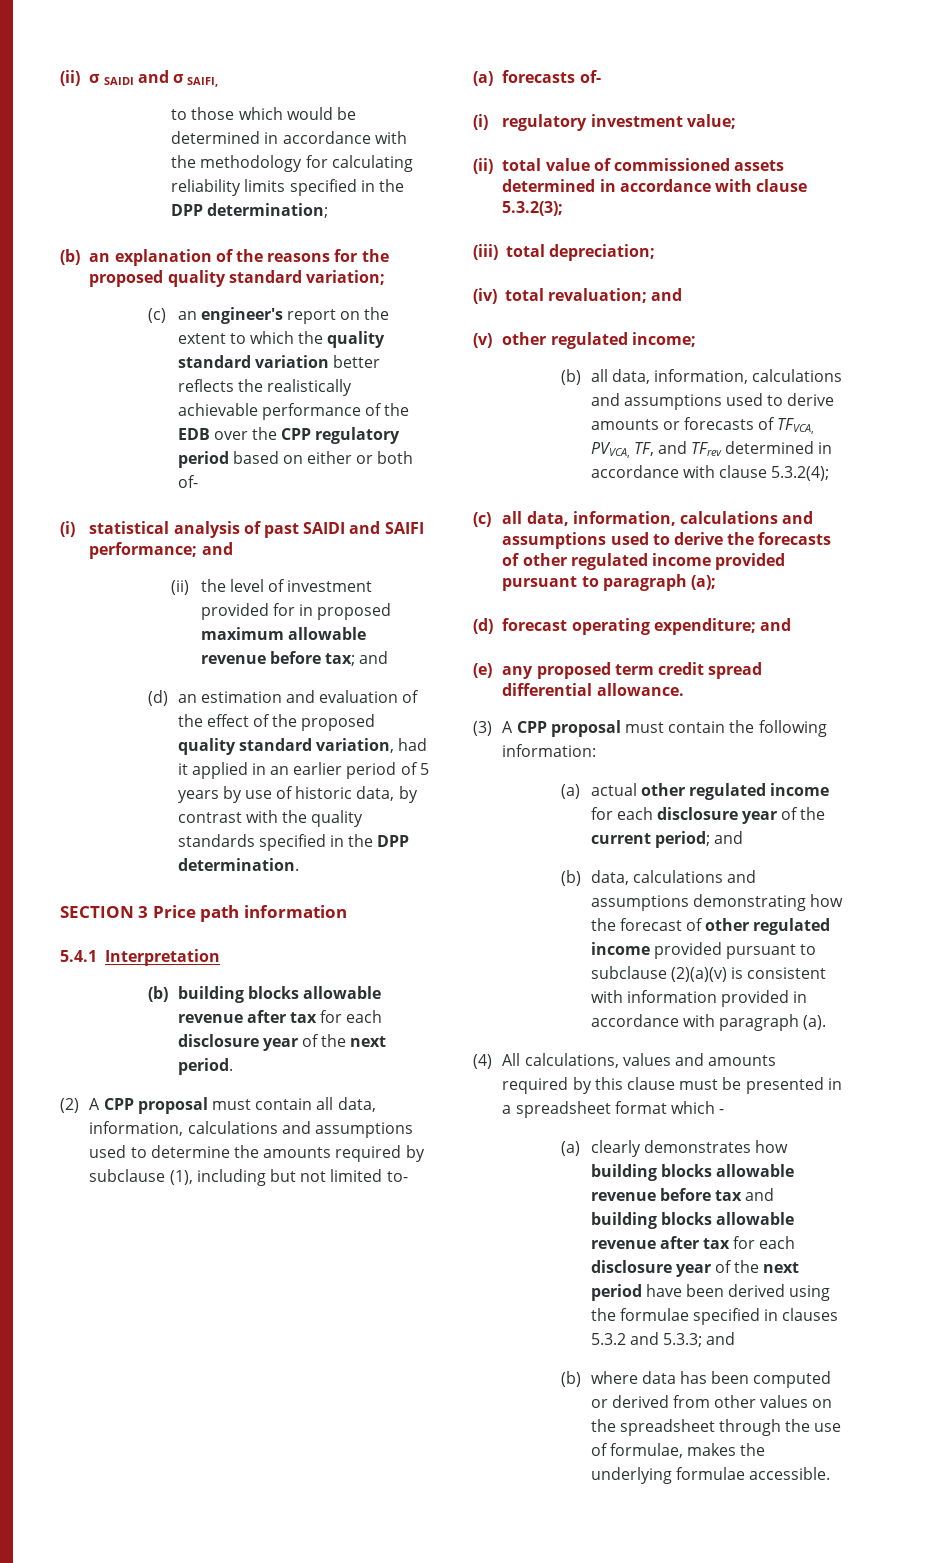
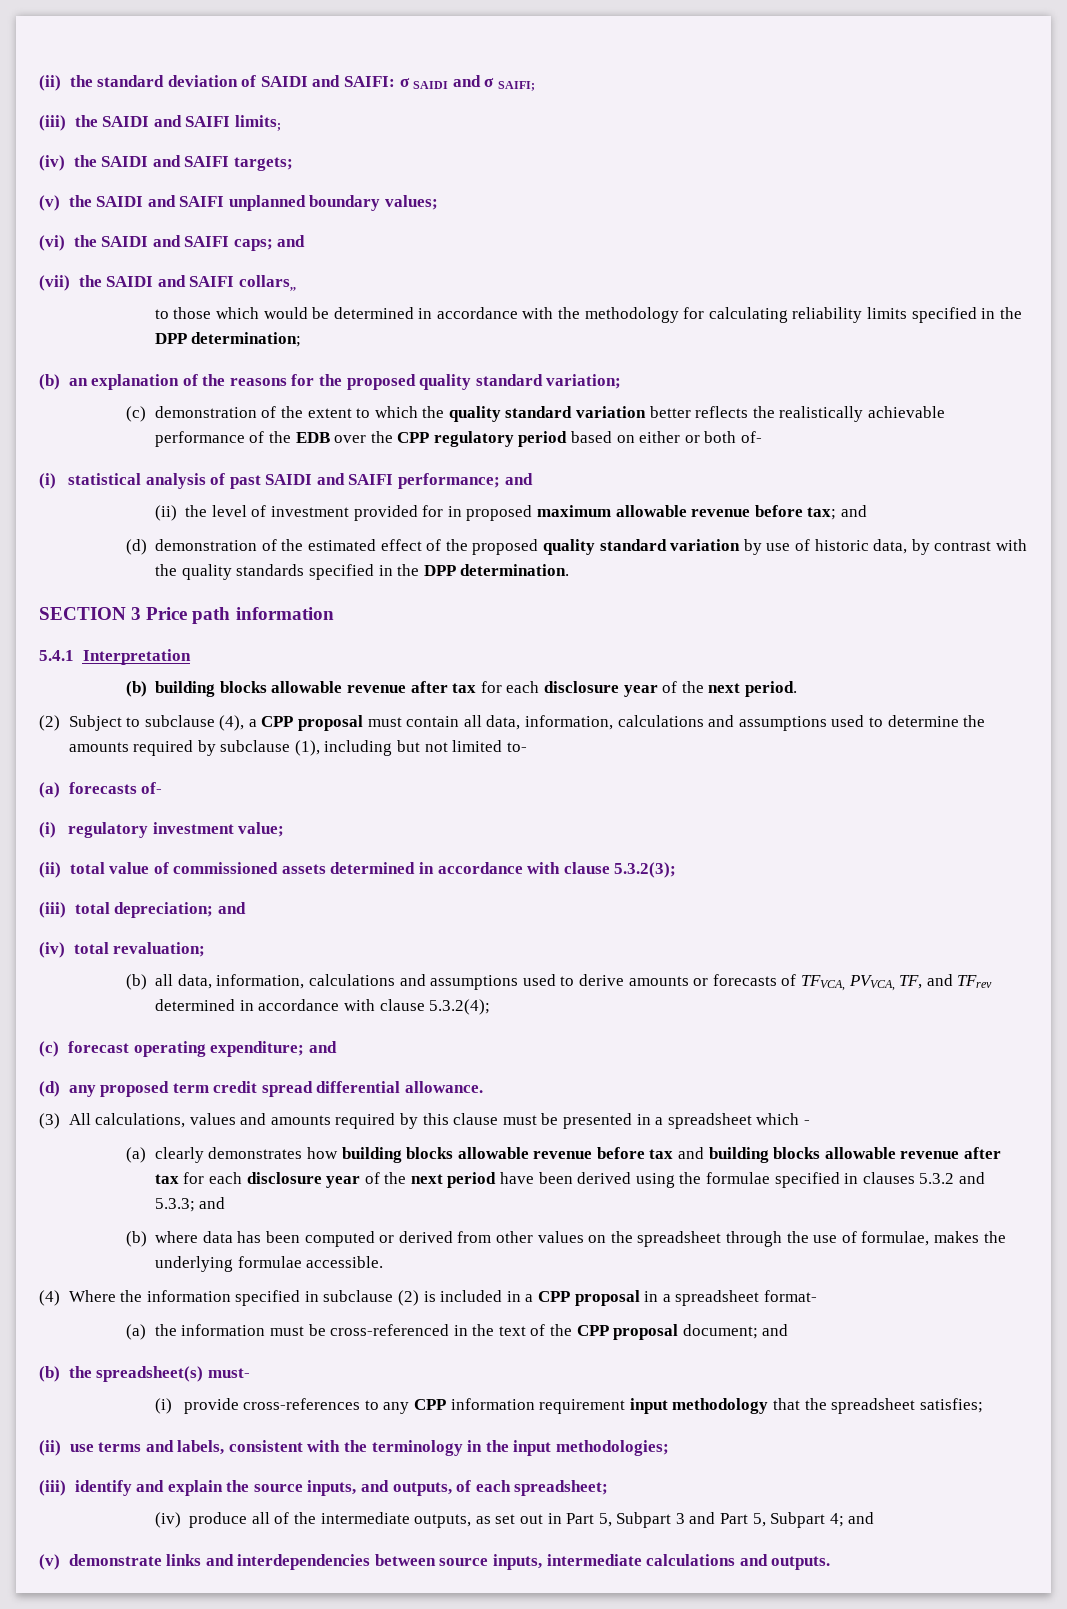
- (ii) σ SAIDI and σ SAIFI,
+ (ii) the standard deviation of SAIDI and SAIFI: σ SAIDI and σ SAIFI;
+ (iii) the SAIDI and SAIFI limits;
+ (iv) the SAIDI and SAIFI targets;
+ (v) the SAIDI and SAIFI unplanned boundary values;
+ (vi) the SAIDI and SAIFI caps; and
+ (vii) the SAIDI and SAIFI collars,,
- (c) an engineer's report on the extent to which the quality standard variation better reflects the realistically achievable performance of the EDB over the CPP regulatory period based on either or both of-
+ (c) demonstration of the extent to which the quality standard variation better reflects the realistically achievable performance of the EDB over the CPP regulatory period based on either or both of-
- (d) an estimation and evaluation of the effect of the proposed quality standard variation, had it applied in an earlier period of 5 years by use of historic data, by contrast with the quality standards specified in the DPP determination.
+ (d) demonstration of the estimated effect of the proposed quality standard variation by use of historic data, by contrast with the quality standards specified in the DPP determination.
- (2) A CPP proposal must contain all data, information, calculations and assumptions used to determine the amounts required by subclause (1), including but not limited to-
+ (2) Subject to subclause (4), a CPP proposal must contain all data, information, calculations and assumptions used to determine the amounts required by subclause (1), including but not limited to-
- (iii) total depreciation;
+ (iii) total depreciation; and
- (iv) total revaluation; and
- (v) other regulated income;
+ (iv) total revaluation;
- (c) all data, information, calculations and assumptions used to derive the forecasts of other regulated income provided pursuant to paragraph (a);
- (d) forecast operating expenditure; and
+ (c) forecast operating expenditure; and
- (e) any proposed term credit spread differential allowance.
+ (d) any proposed term credit spread differential allowance.
- (3) A CPP proposal must contain the following information:
- (a) actual other regulated income for each disclosure year of the current period; and
- (b) data, calculations and assumptions demonstrating how the forecast of other regulated income provided pursuant to subclause (2)(a)(v) is consistent with information provided in accordance with paragraph (a).
- (4) All calculations, values and amounts required by this clause must be presented in a spreadsheet format which -
+ (3) All calculations, values and amounts required by this clause must be presented in a spreadsheet which -
+ (4) Where the information specified in subclause (2) is included in a CPP proposal in a spreadsheet format-
+ (a) the information must be cross-referenced in the text of the CPP proposal document; and
+ (b) the spreadsheet(s) must-
+ (i) provide cross-references to any CPP information requirement input methodology that the spreadsheet satisfies;
+ (ii) use terms and labels, consistent with the terminology in the input methodologies;
+ (iii) identify and explain the source inputs, and outputs, of each spreadsheet;
+ (iv) produce all of the intermediate outputs, as set out in Part 5, Subpart 3 and Part 5, Subpart 4; and
+ (v) demonstrate links and interdependencies between source inputs, intermediate calculations and outputs.

